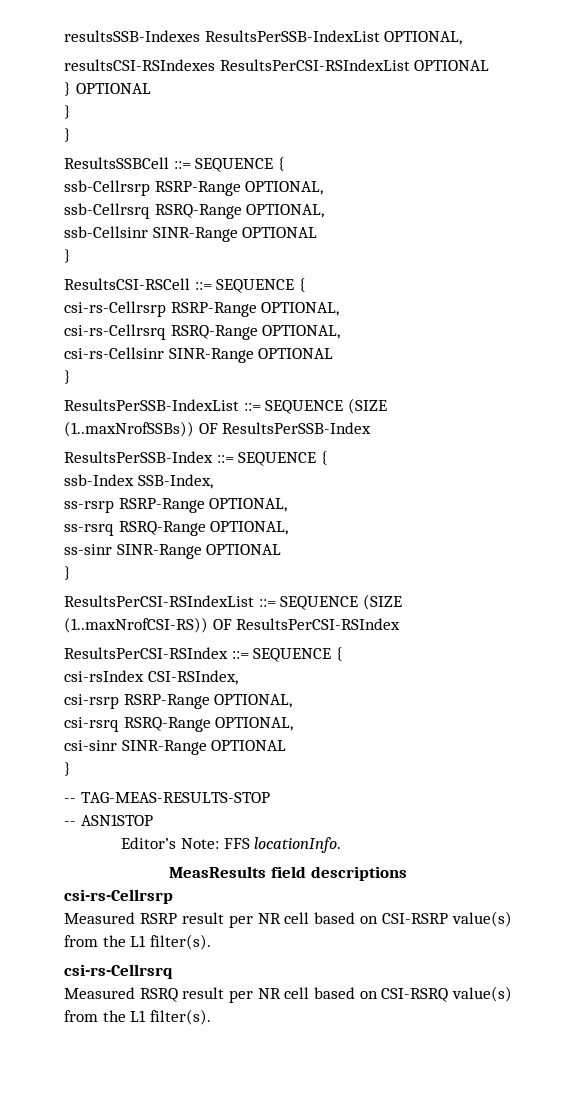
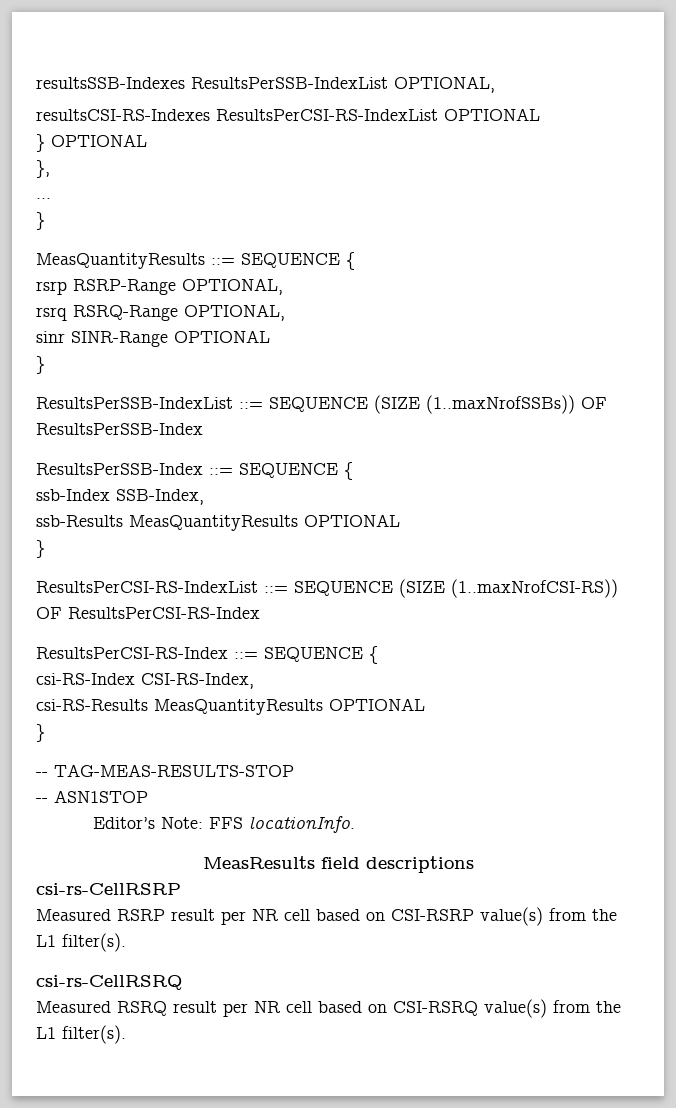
- resultsCSI-RSIndexes ResultsPerCSI-RSIndexList OPTIONAL
+ resultsCSI-RS-Indexes ResultsPerCSI-RS-IndexList OPTIONAL
  } OPTIONAL
+ },
+ ...
  }
- }
- ResultsSSBCell ::= SEQUENCE {
- ssb-Cellrsrp RSRP-Range OPTIONAL,
- ssb-Cellrsrq RSRQ-Range OPTIONAL,
- ssb-Cellsinr SINR-Range OPTIONAL
- }
- ResultsCSI-RSCell ::= SEQUENCE {
- csi-rs-Cellrsrp RSRP-Range OPTIONAL,
- csi-rs-Cellrsrq RSRQ-Range OPTIONAL,
- csi-rs-Cellsinr SINR-Range OPTIONAL
+ MeasQuantityResults ::= SEQUENCE {
+ rsrp RSRP-Range OPTIONAL,
+ rsrq RSRQ-Range OPTIONAL,
+ sinr SINR-Range OPTIONAL
- ss-rsrp RSRP-Range OPTIONAL,
- ss-rsrq RSRQ-Range OPTIONAL,
- ss-sinr SINR-Range OPTIONAL
+ ssb-Results MeasQuantityResults OPTIONAL
  }
- ResultsPerCSI-RSIndexList ::= SEQUENCE (SIZE (1..maxNrofCSI-RS)) OF ResultsPerCSI-RSIndex
- ResultsPerCSI-RSIndex ::= SEQUENCE {
- csi-rsIndex CSI-RSIndex,
- csi-rsrp RSRP-Range OPTIONAL,
- csi-rsrq RSRQ-Range OPTIONAL,
- csi-sinr SINR-Range OPTIONAL
+ ResultsPerCSI-RS-IndexList ::= SEQUENCE (SIZE (1..maxNrofCSI-RS)) OF ResultsPerCSI-RS-Index
+ ResultsPerCSI-RS-Index ::= SEQUENCE {
+ csi-RS-Index CSI-RS-Index,
+ csi-RS-Results MeasQuantityResults OPTIONAL
  MeasResults field descriptions
- csi-rs-Cellrsrp
+ csi-rs-CellRSRP
  Measured RSRP result per NR cell based on CSI-RSRP value(s) from the L1 filter(s).
- csi-rs-Cellrsrq
+ csi-rs-CellRSRQ

